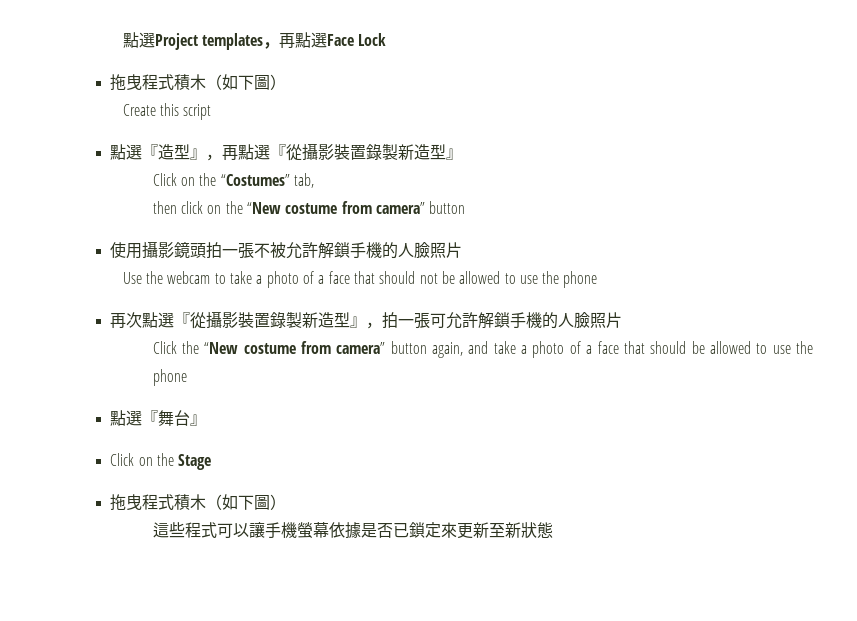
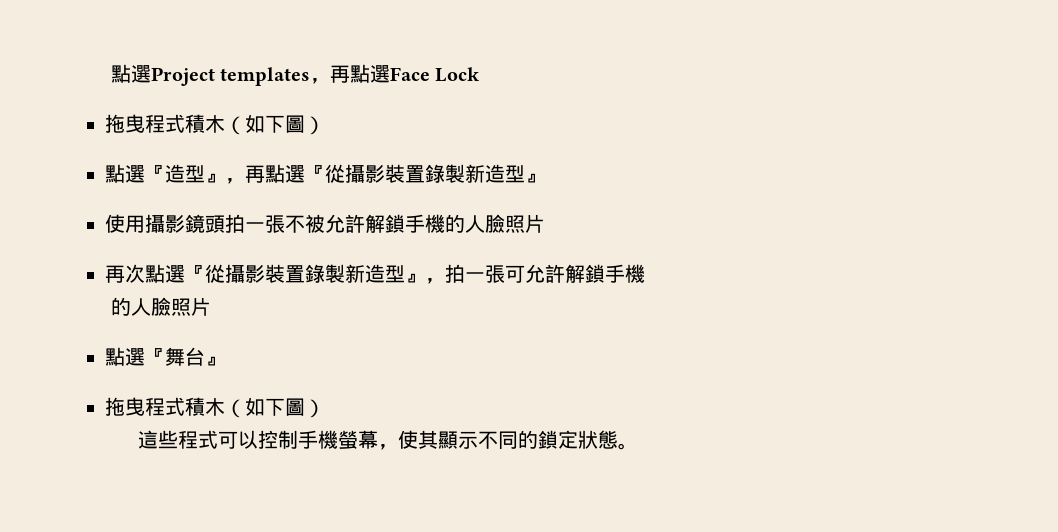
- Create this script
- Click on the “Costumes” tab,
- then click on the “New costume from camera” button
- Use the webcam to take a photo of a face that should not be allowed to use the phone
- 再次點選『從攝影裝置錄製新造型』，拍一張可允許解鎖手機的人臉照片
- Click the “New costume from camera” button again, and take a photo of a face that should be allowed to use the phone
+ 再次點選『從攝影裝置錄製新造型』，拍一張可允許解鎖手機
+ 的人臉照片
- Click on the Stage
- 這些程式可以讓手機螢幕依據是否已鎖定來更新至新狀態
+ 這些程式可以控制手機螢幕，使其顯示不同的鎖定狀態。

